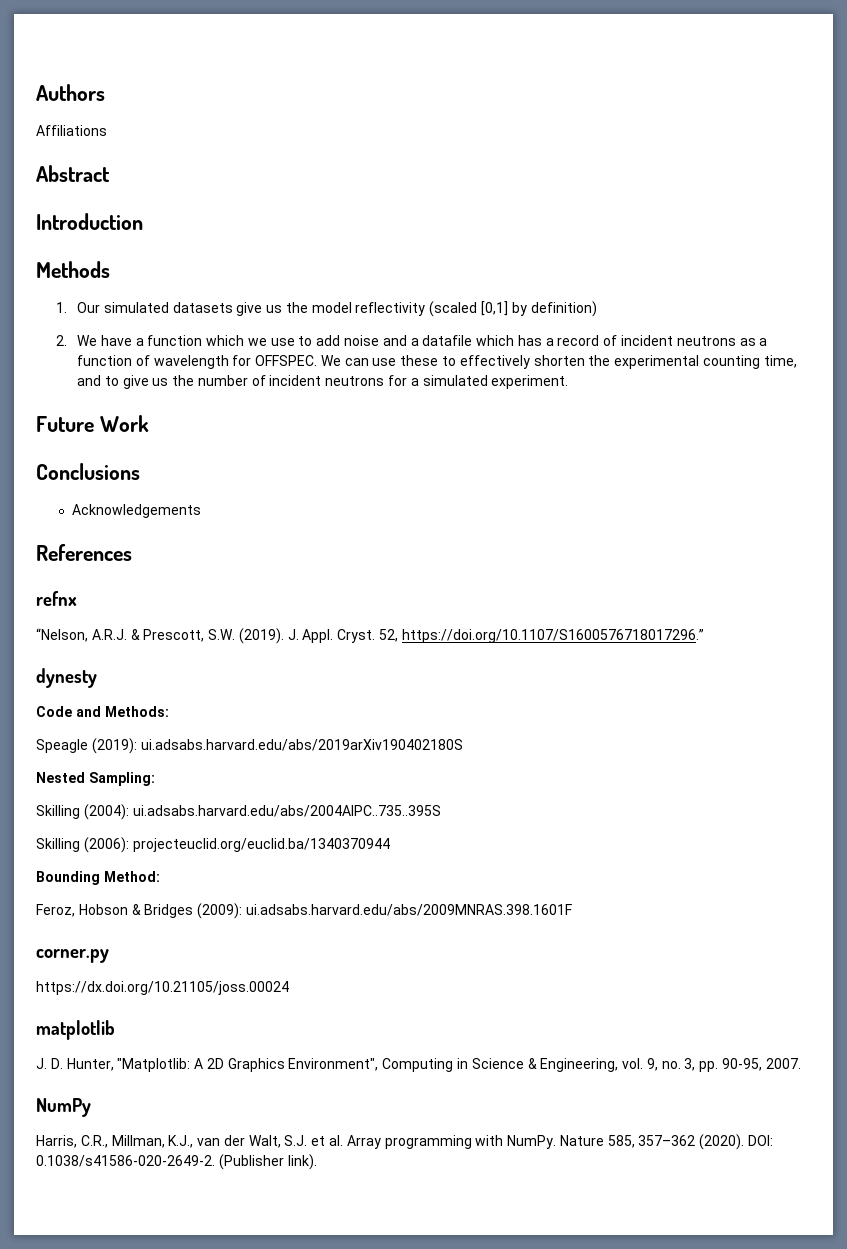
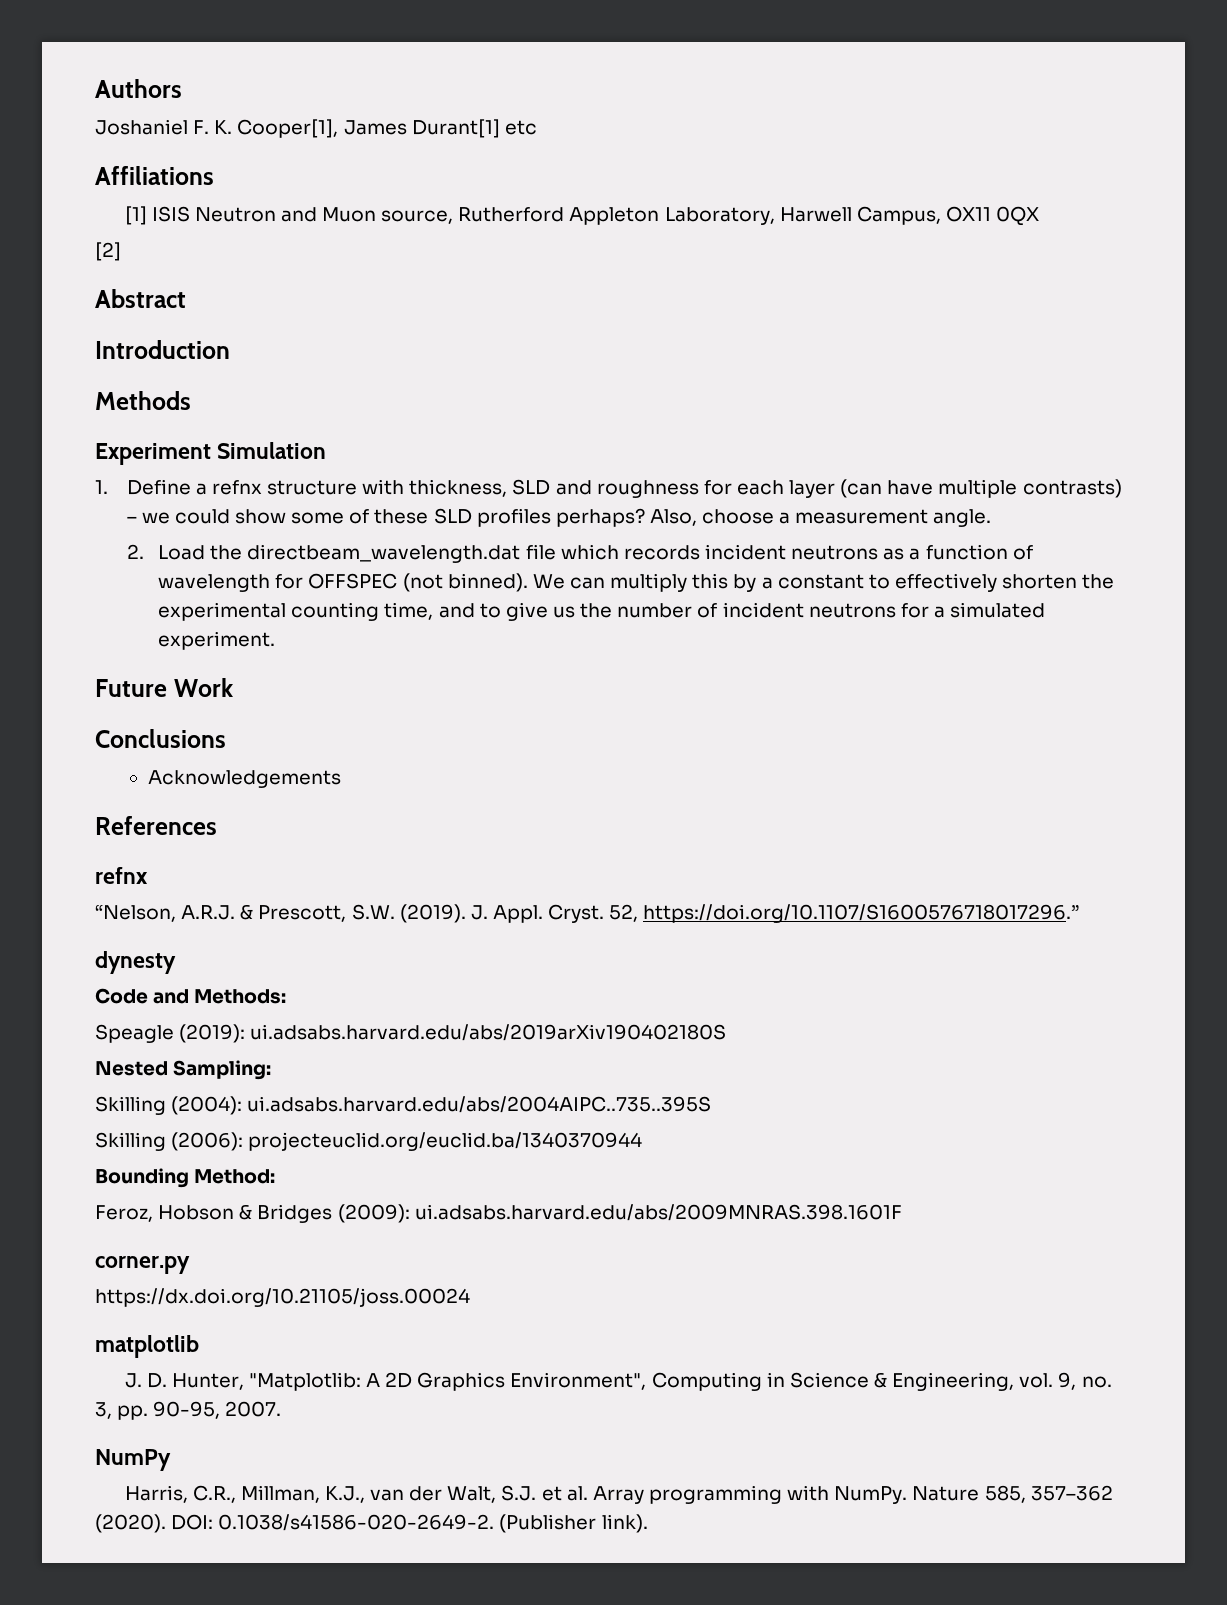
+ Joshaniel F. K. Cooper[1], James Durant[1] etc
  Affiliations
+ [1] ISIS Neutron and Muon source, Rutherford Appleton Laboratory, Harwell Campus, OX11 0QX
+ [2]
  Abstract
  Introduction
  Methods
- 1. Our simulated datasets give us the model reflectivity (scaled [0,1] by definition)
- 2. We have a function which we use to add noise and a datafile which has a record of incident neutrons as a function of wavelength for OFFSPEC. We can use these to effectively shorten the experimental counting time, and to give us the number of incident neutrons for a simulated experiment.
+ Experiment Simulation
+ 1. Define a refnx structure with thickness, SLD and roughness for each layer (can have multiple contrasts) – we could show some of these SLD profiles perhaps? Also, choose a measurement angle.
+ 2. Load the directbeam_wavelength.dat file which records incident neutrons as a function of wavelength for OFFSPEC (not binned). We can multiply this by a constant to effectively shorten the experimental counting time, and to give us the number of incident neutrons for a simulated experiment.

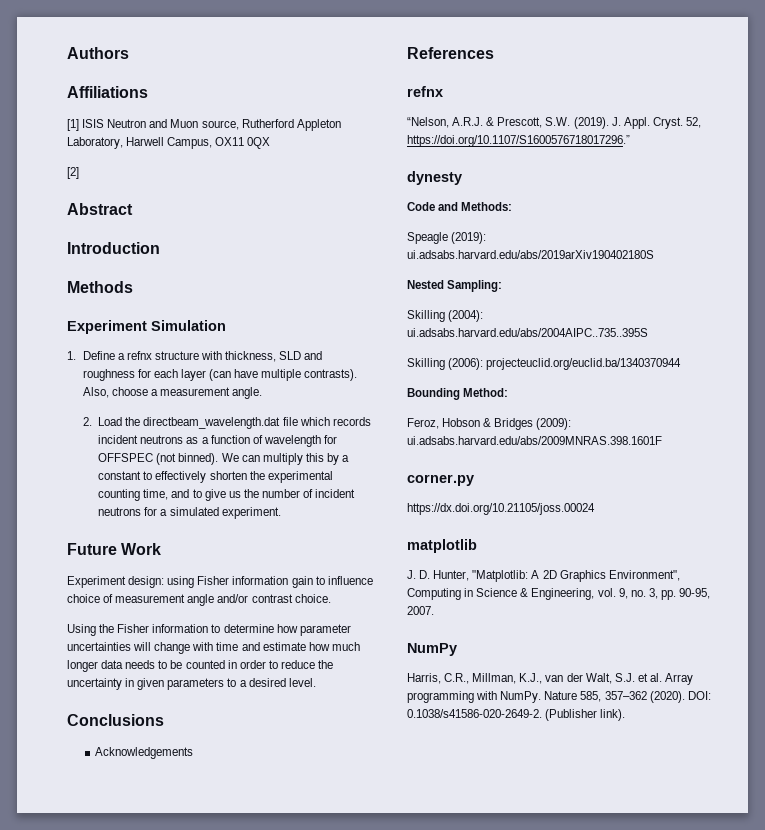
- Joshaniel F. K. Cooper[1], James Durant[1] etc
- 1. Define a refnx structure with thickness, SLD and roughness for each layer (can have multiple contrasts) – we could show some of these SLD profiles perhaps?
+ 1. Define a refnx structure with thickness, SLD and roughness for each layer (can have multiple contrasts).
+ Experiment design: using Fisher information gain to influence choice of measurement angle and/or contrast choice.
+ Using the Fisher information to determine how parameter uncertainties will change with time and estimate how much longer data needs to be counted in order to reduce the uncertainty in given parameters to a desired level.

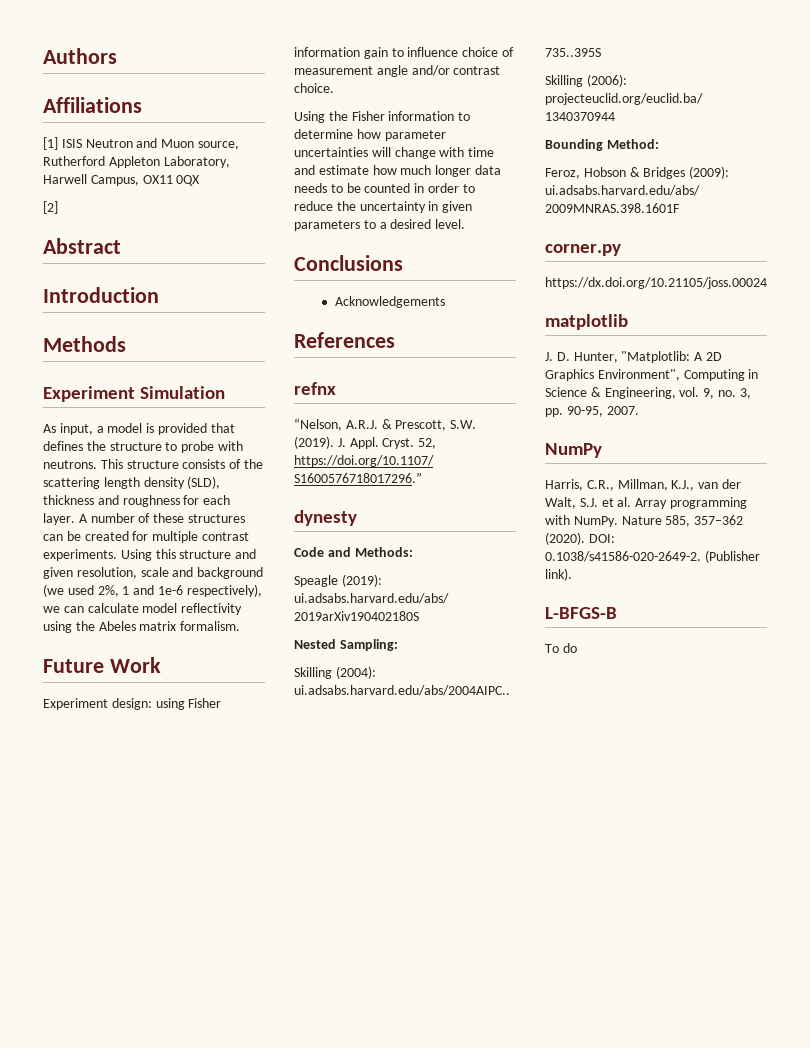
- 1. Define a refnx structure with thickness, SLD and roughness for each layer (can have multiple contrasts). Also, choose a measurement angle.
- 2. Load the directbeam_wavelength.dat file which records incident neutrons as a function of wavelength for OFFSPEC (not binned). We can multiply this by a constant to effectively shorten the experimental counting time, and to give us the number of incident neutrons for a simulated experiment.
+ As input, a model is provided that defines the structure to probe with neutrons. This structure consists of the scattering length density (SLD), thickness and roughness for each layer. A number of these structures can be created for multiple contrast experiments. Using this structure and given resolution, scale and background (we used 2%, 1 and 1e-6 respectively), we can calculate model reflectivity using the Abeles matrix formalism.
+ L-BFGS-B
+ To do

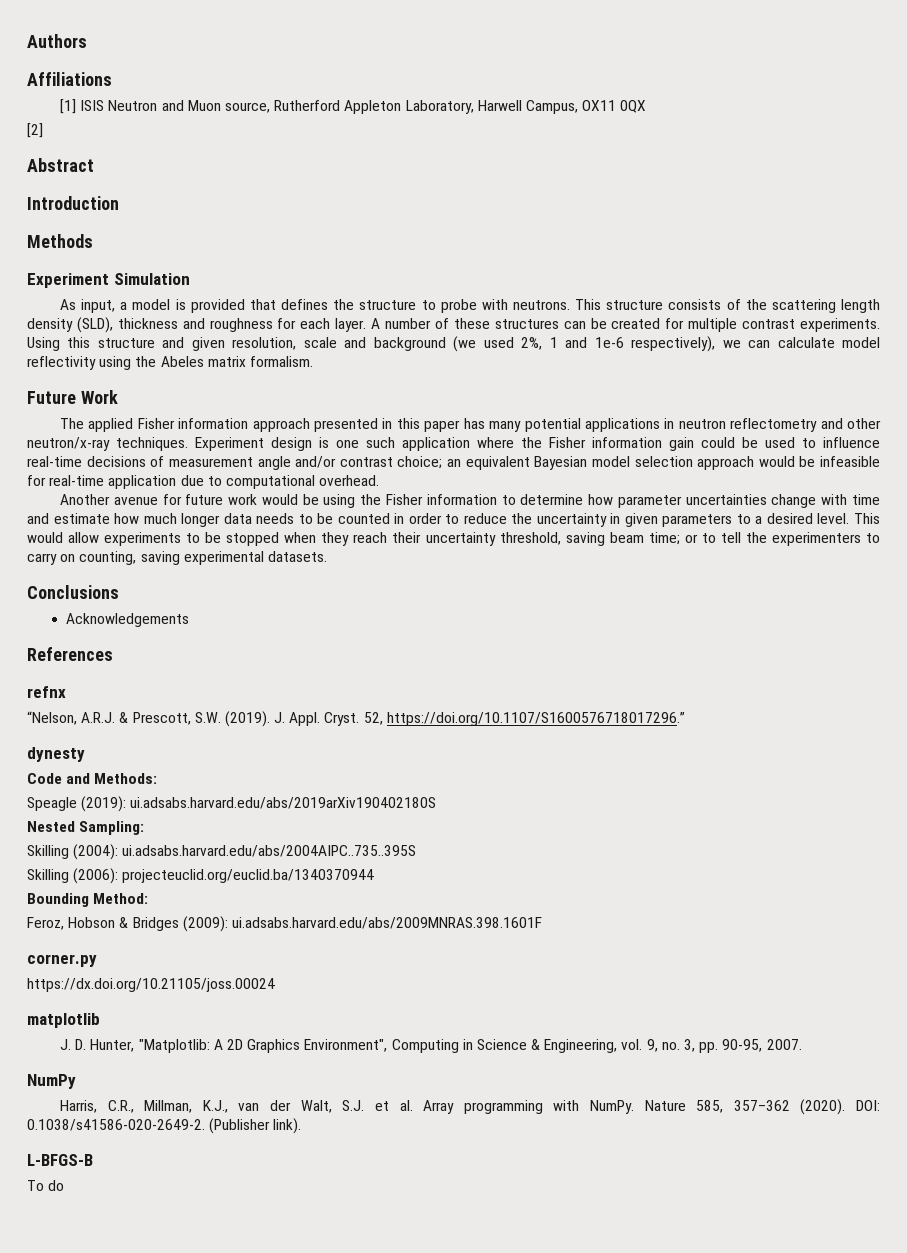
- Experiment design: using Fisher information gain to influence choice of measurement angle and/or contrast choice.
- Using the Fisher information to determine how parameter uncertainties will change with time and estimate how much longer data needs to be counted in order to reduce the uncertainty in given parameters to a desired level.
+ The applied Fisher information approach presented in this paper has many potential applications in neutron reflectometry and other neutron/x-ray techniques. Experiment design is one such application where the Fisher information gain could be used to influence real-time decisions of measurement angle and/or contrast choice; an equivalent Bayesian model selection approach would be infeasible for real-time application due to computational overhead.
+ Another avenue for future work would be using the Fisher information to determine how parameter uncertainties change with time and estimate how much longer data needs to be counted in order to reduce the uncertainty in given parameters to a desired level. This would allow experiments to be stopped when they reach their uncertainty threshold, saving beam time; or to tell the experimenters to carry on counting, saving experimental datasets.

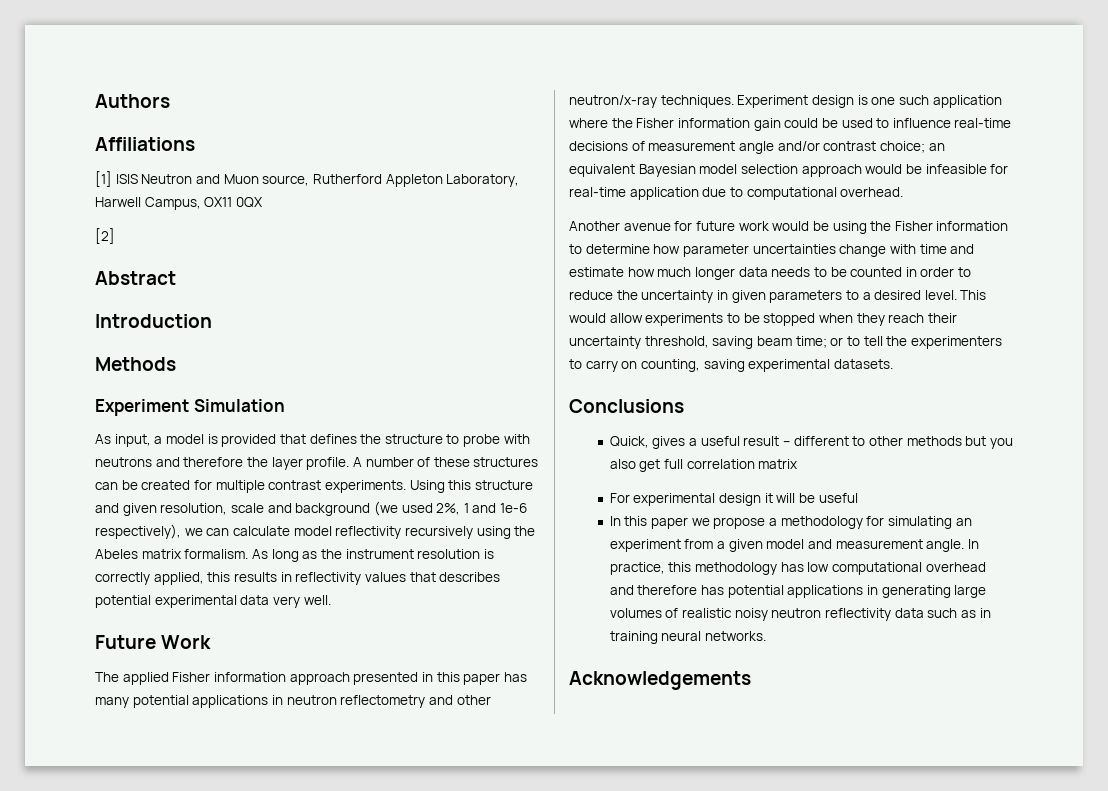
- As input, a model is provided that defines the structure to probe with neutrons. This structure consists of the scattering length density (SLD), thickness and roughness for each layer.
+ As input, a model is provided that defines the structure to probe with neutrons and therefore the layer profile.
- Using this structure and given resolution, scale and background (we used 2%, 1 and 1e-6 respectively), we can calculate model reflectivity using the Abeles matrix formalism.
+ Using this structure and given resolution, scale and background (we used 2%, 1 and 1e-6 respectively), we can calculate model reflectivity recursively using the Abeles matrix formalism. As long as the instrument resolution is correctly applied, this results in reflectivity values that describes potential experimental data very well.
+ Quick, gives a useful result – different to other methods but you also get full correlation matrix
+ For experimental design it will be useful
+ In this paper we propose a methodology for simulating an experiment from a given model and measurement angle. In practice, this methodology has low computational overhead and therefore has potential applications in generating large volumes of realistic noisy neutron reflectivity data such as in training neural networks.
  Acknowledgements
- References
- refnx
- “Nelson, A.R.J. & Prescott, S.W. (2019). J. Appl. Cryst. 52, https://doi.org/10.1107/S1600576718017296.”
- dynesty
- Code and Methods:
- Speagle (2019): ui.adsabs.harvard.edu/abs/2019arXiv190402180S
- Nested Sampling:
- Skilling (2004): ui.adsabs.harvard.edu/abs/2004AIPC..735..395S
- Skilling (2006): projecteuclid.org/euclid.ba/1340370944
- Bounding Method:
- Feroz, Hobson & Bridges (2009): ui.adsabs.harvard.edu/abs/2009MNRAS.398.1601F
- corner.py
- https://dx.doi.org/10.21105/joss.00024
- matplotlib
- J. D. Hunter, "Matplotlib: A 2D Graphics Environment", Computing in Science & Engineering, vol. 9, no. 3, pp. 90-95, 2007.
- NumPy
- Harris, C.R., Millman, K.J., van der Walt, S.J. et al. Array programming with NumPy. Nature 585, 357–362 (2020). DOI: 0.1038/s41586-020-2649-2. (Publisher link).
- L-BFGS-B
- To do

